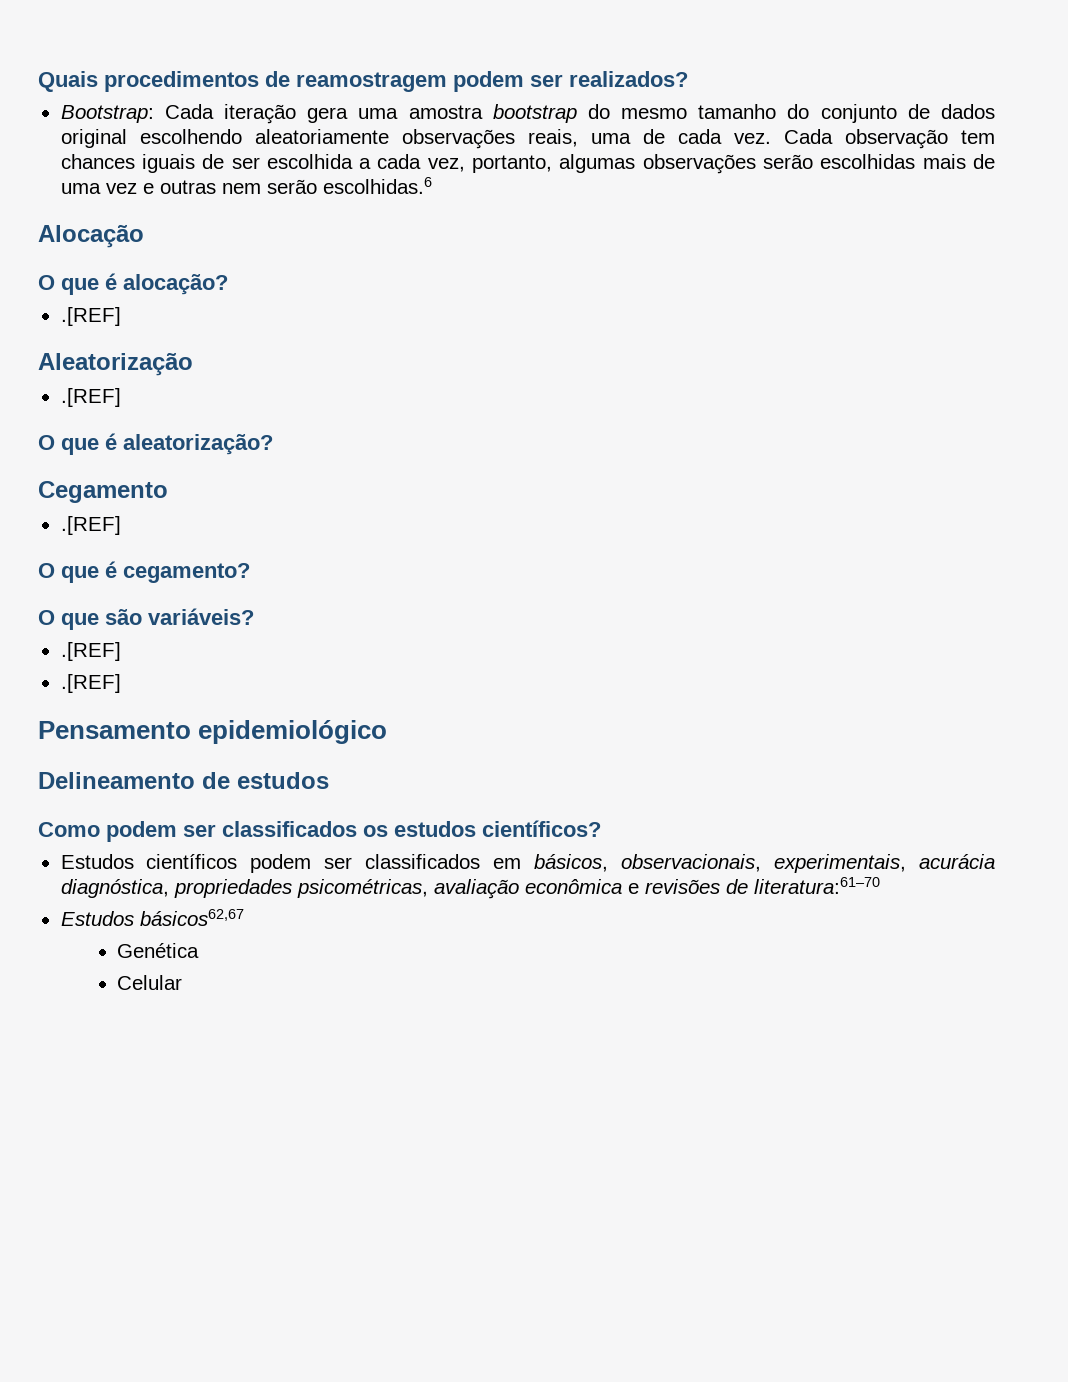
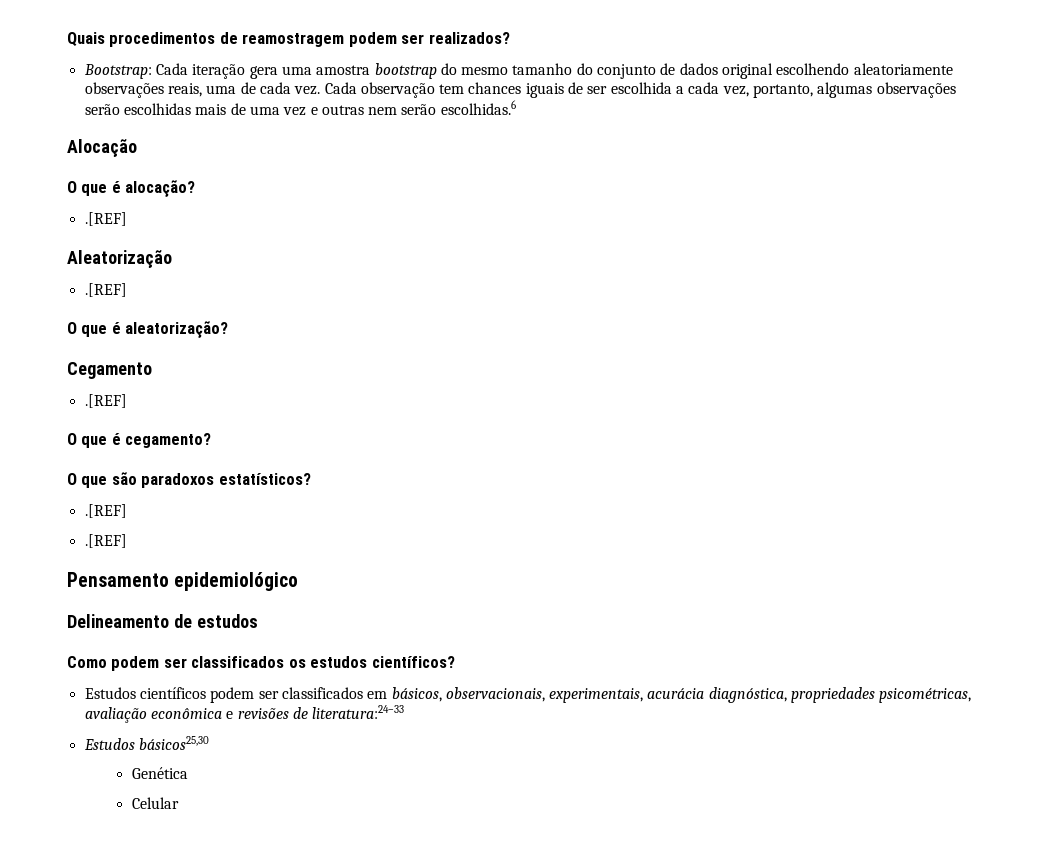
- O que são variáveis?
+ O que são paradoxos estatísticos?
- Estudos científicos podem ser classificados em básicos, observacionais, experimentais, acurácia diagnóstica, propriedades psicométricas, avaliação econômica e revisões de literatura:61–70
- Estudos básicos62,67
+ Estudos científicos podem ser classificados em básicos, observacionais, experimentais, acurácia diagnóstica, propriedades psicométricas, avaliação econômica e revisões de literatura:24–33
+ Estudos básicos25,30

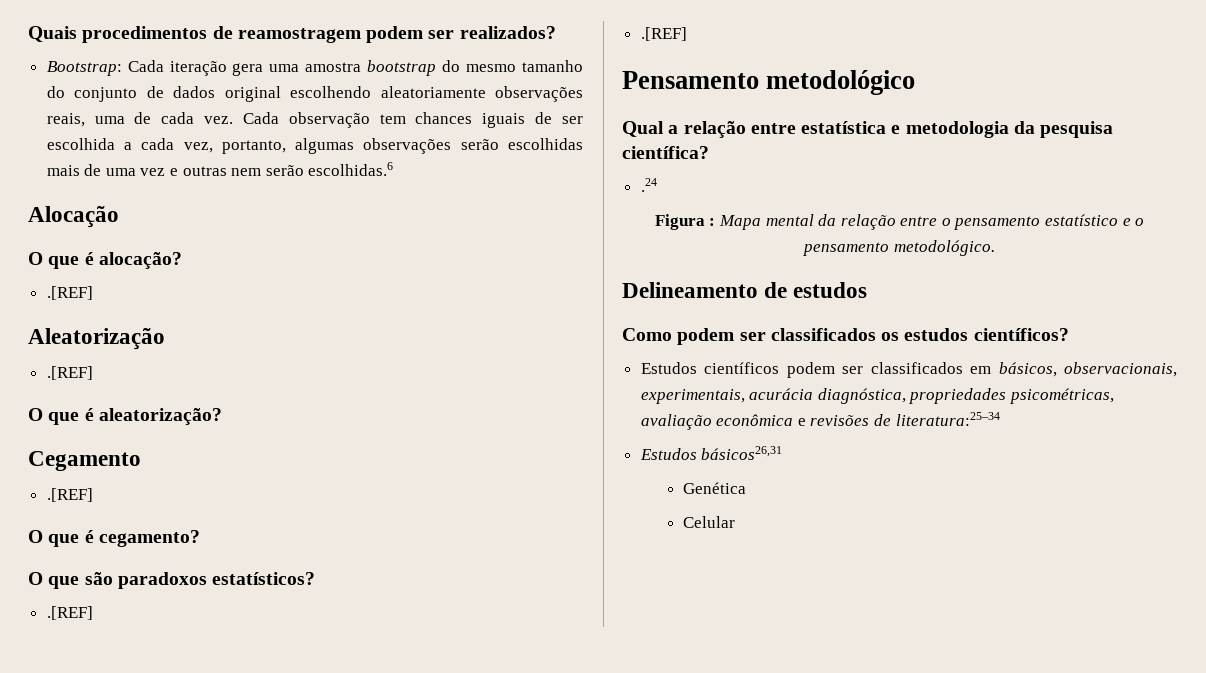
- Pensamento epidemiológico
+ Pensamento metodológico
+ Qual a relação entre estatística e metodologia da pesquisa científica?
+ .24
+ Figura : Mapa mental da relação entre o pensamento estatístico e o pensamento metodológico.
- Estudos científicos podem ser classificados em básicos, observacionais, experimentais, acurácia diagnóstica, propriedades psicométricas, avaliação econômica e revisões de literatura:24–33
- Estudos básicos25,30
+ Estudos científicos podem ser classificados em básicos, observacionais, experimentais, acurácia diagnóstica, propriedades psicométricas, avaliação econômica e revisões de literatura:25–34
+ Estudos básicos26,31

